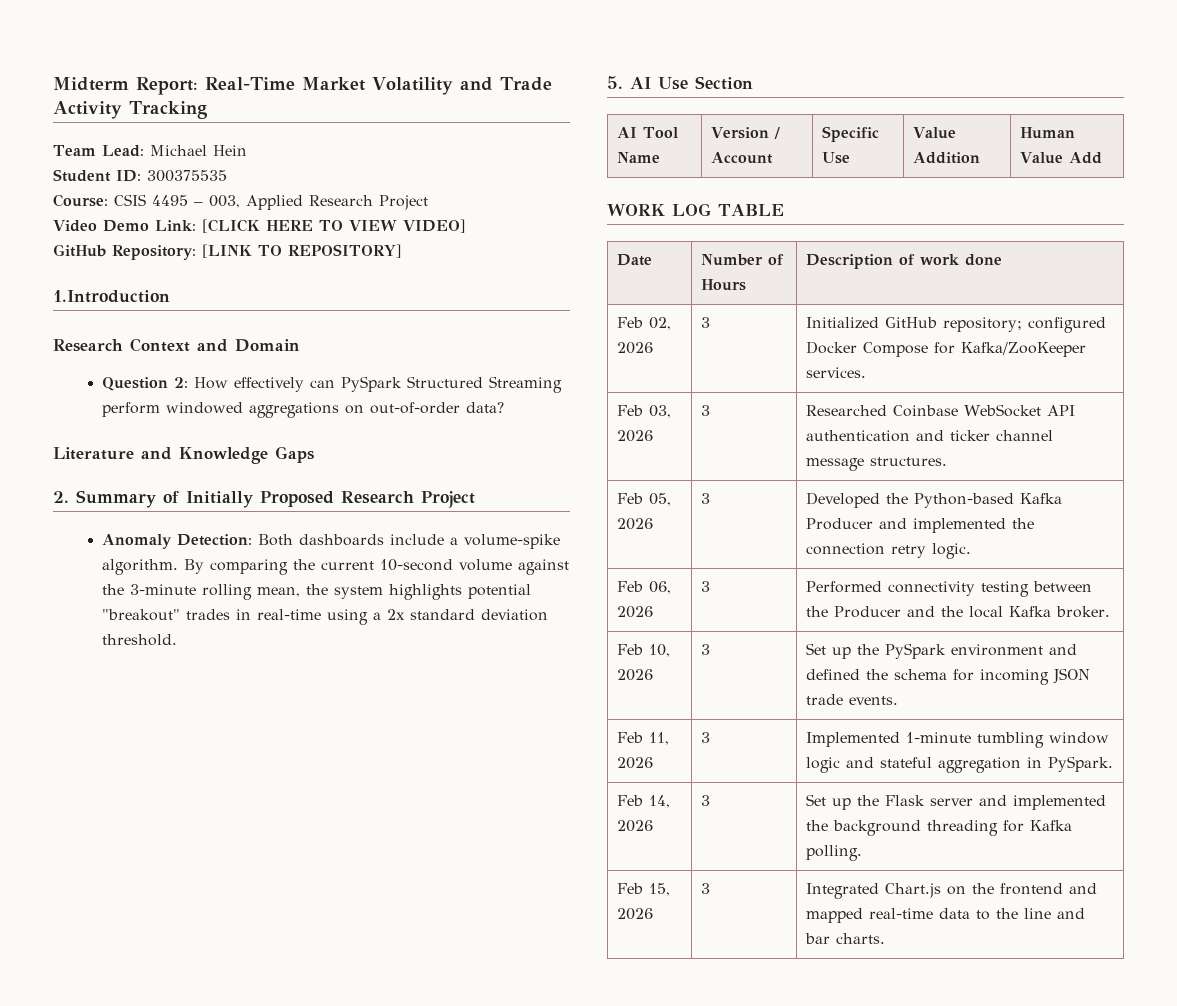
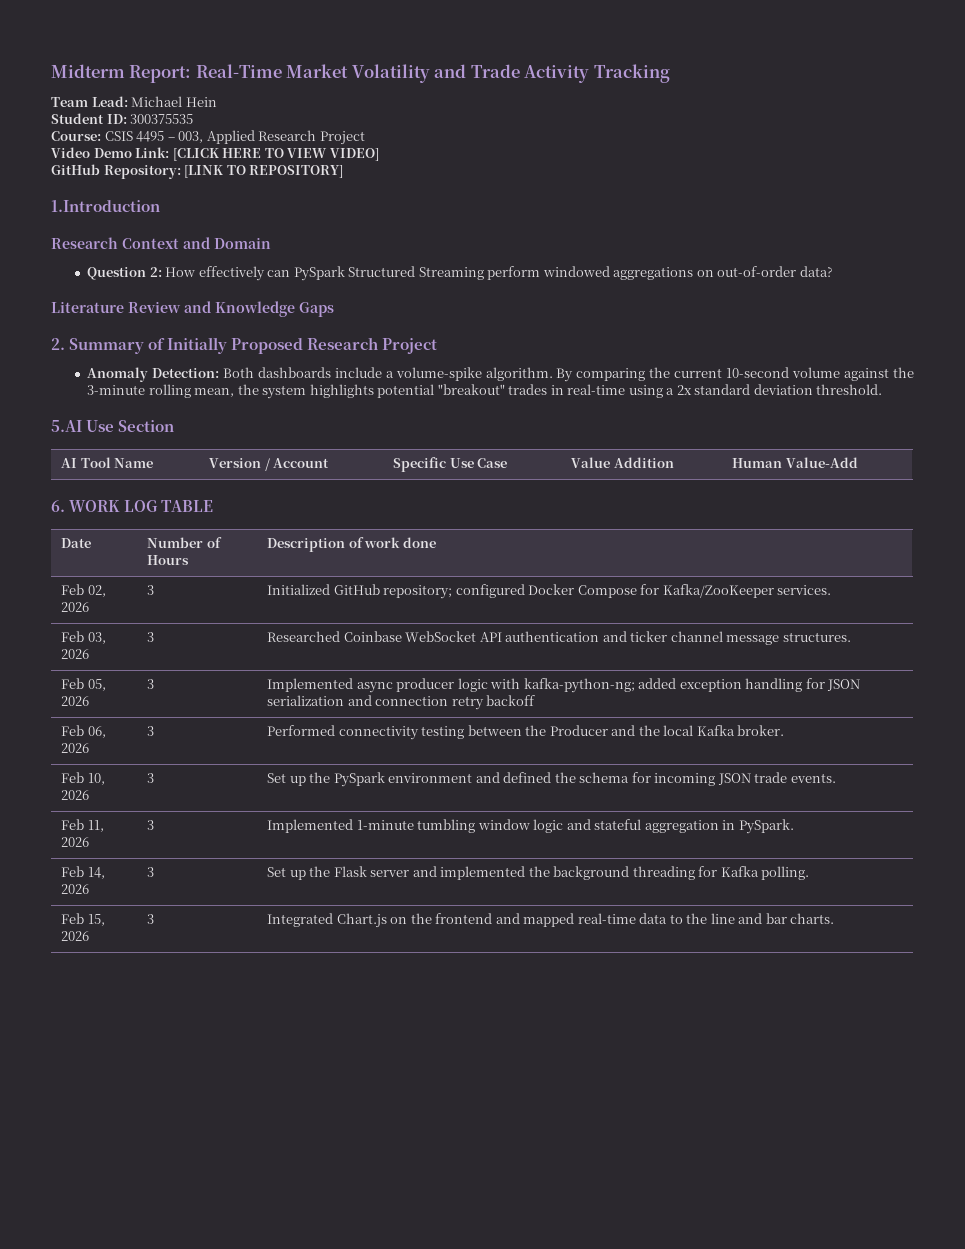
- Literature and Knowledge Gaps
+ Literature Review and Knowledge Gaps
- 5. AI Use Section
+ 5.AI Use Section
- AI Tool Name | Version / Account | Specific Use | Value Addition | Human Value Add
- WORK LOG TABLE
+ AI Tool Name | Version / Account | Specific Use Case | Value Addition | Human Value-Add
+ 6. WORK LOG TABLE
- Feb 05, 2026 | 3 | Developed the Python-based Kafka Producer and implemented the connection retry logic.
+ Feb 05, 2026 | 3 | Implemented async producer logic with kafka-python-ng; added exception handling for JSON serialization and connection retry backoff

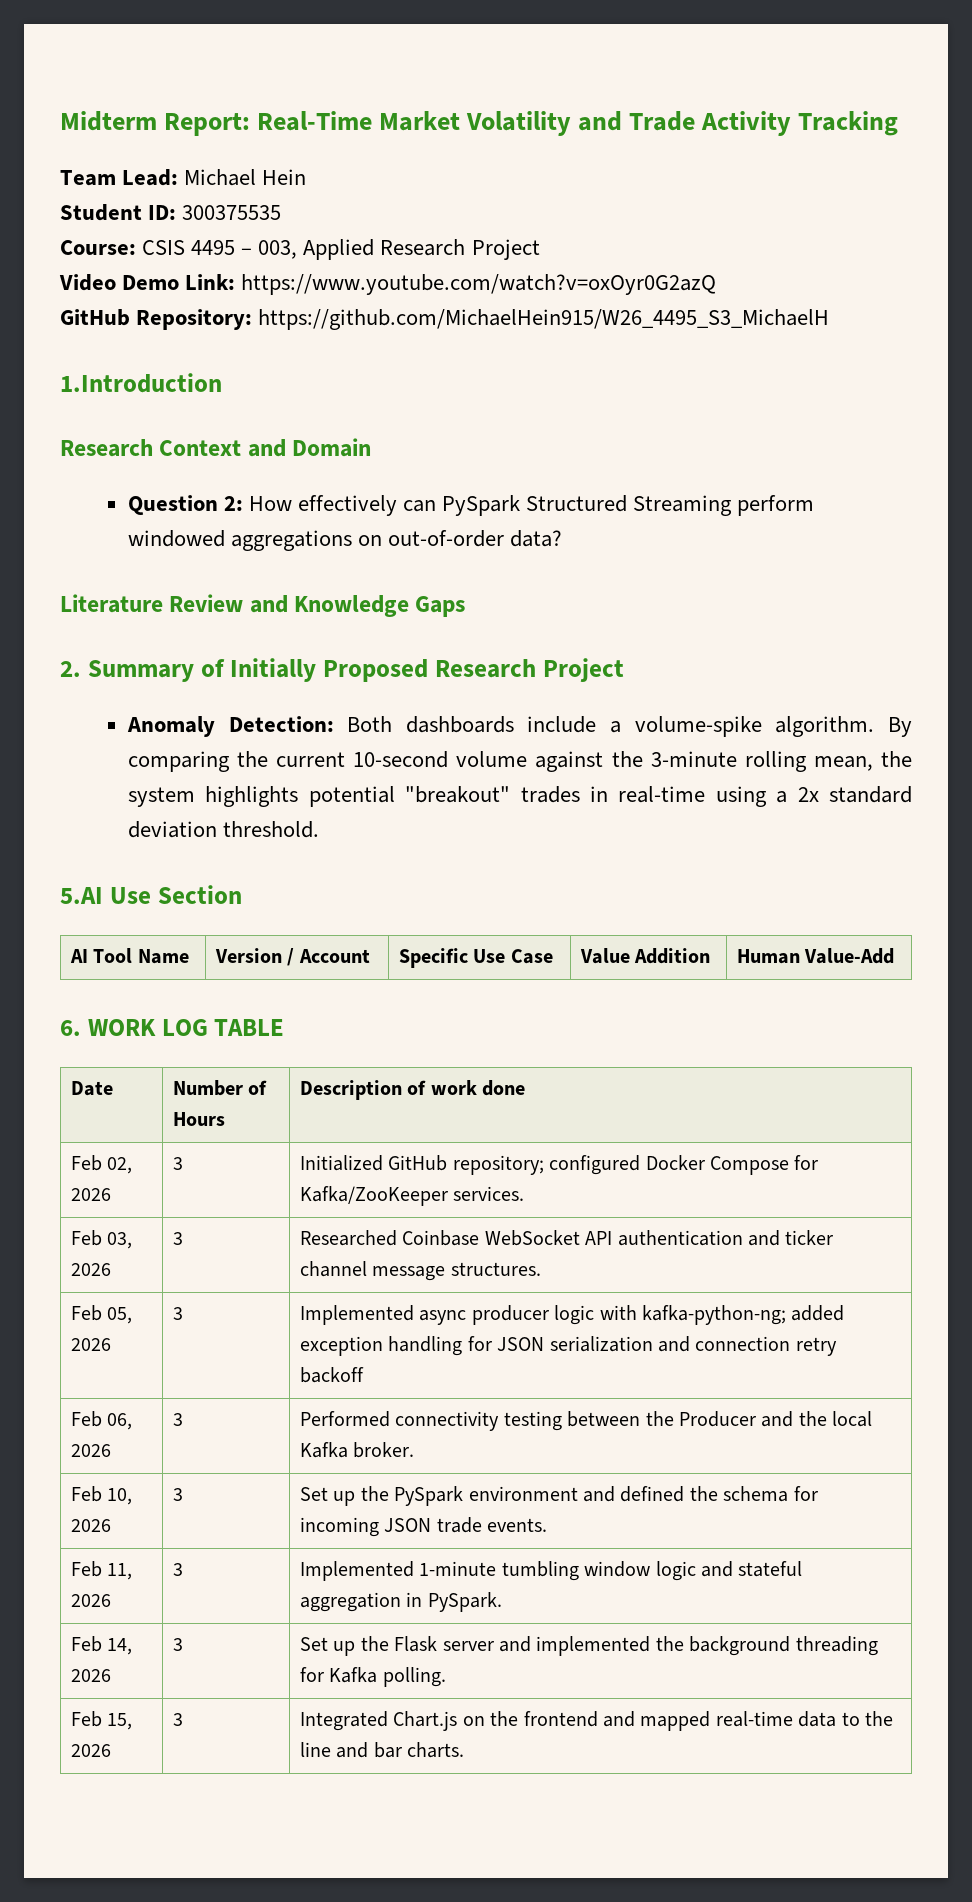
- Video Demo Link: [CLICK HERE TO VIEW VIDEO]
+ Video Demo Link: https://www.youtube.com/watch?v=oxOyr0G2azQ
- GitHub Repository: [LINK TO REPOSITORY]
+ GitHub Repository: https://github.com/MichaelHein915/W26_4495_S3_MichaelH

